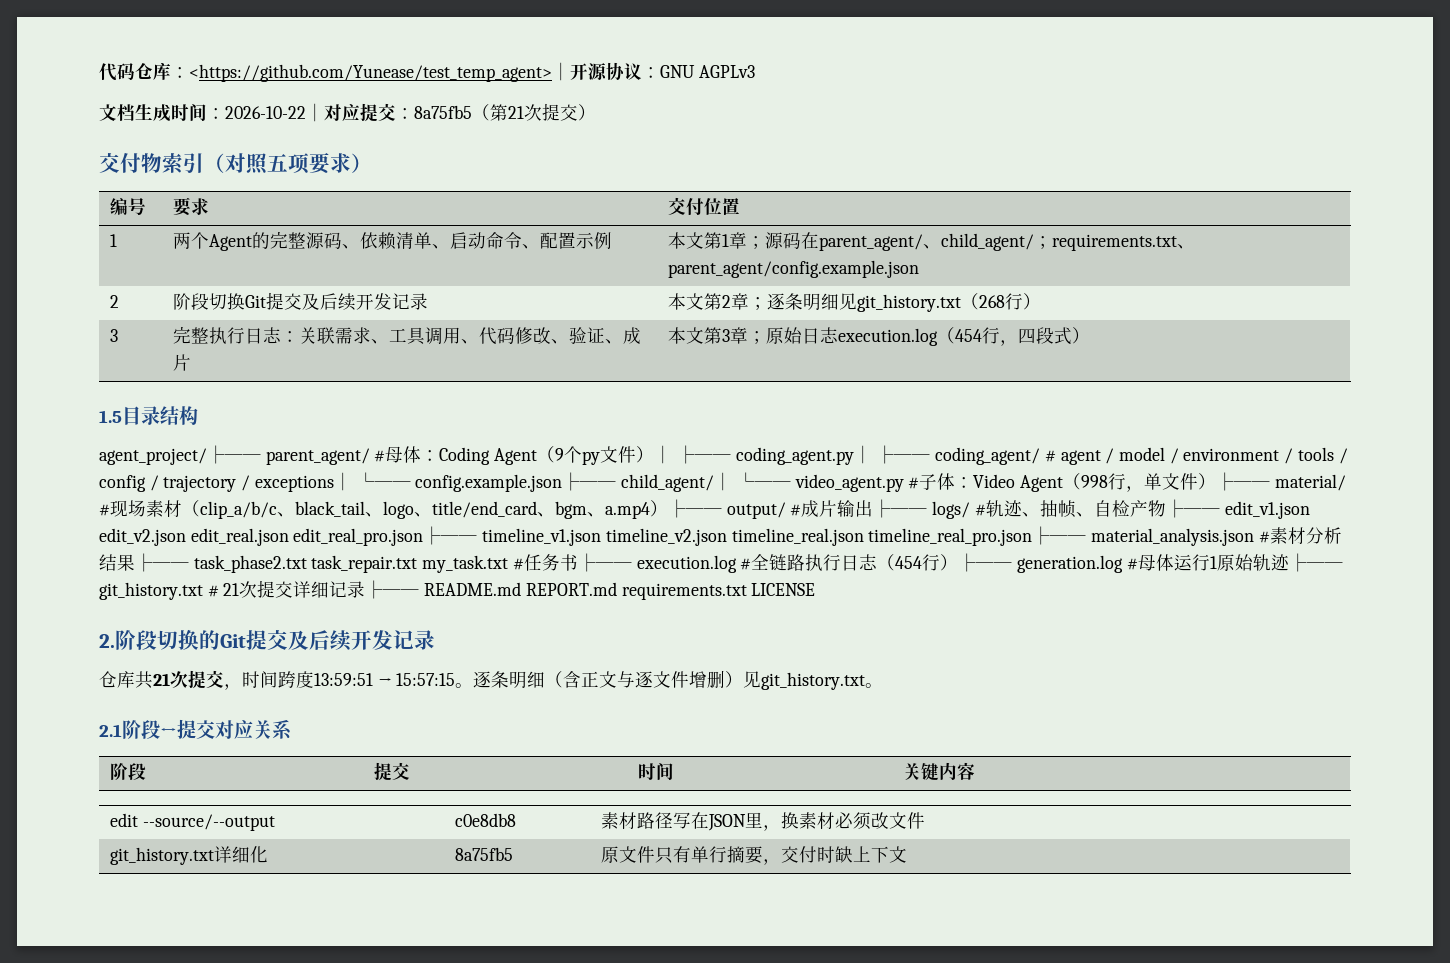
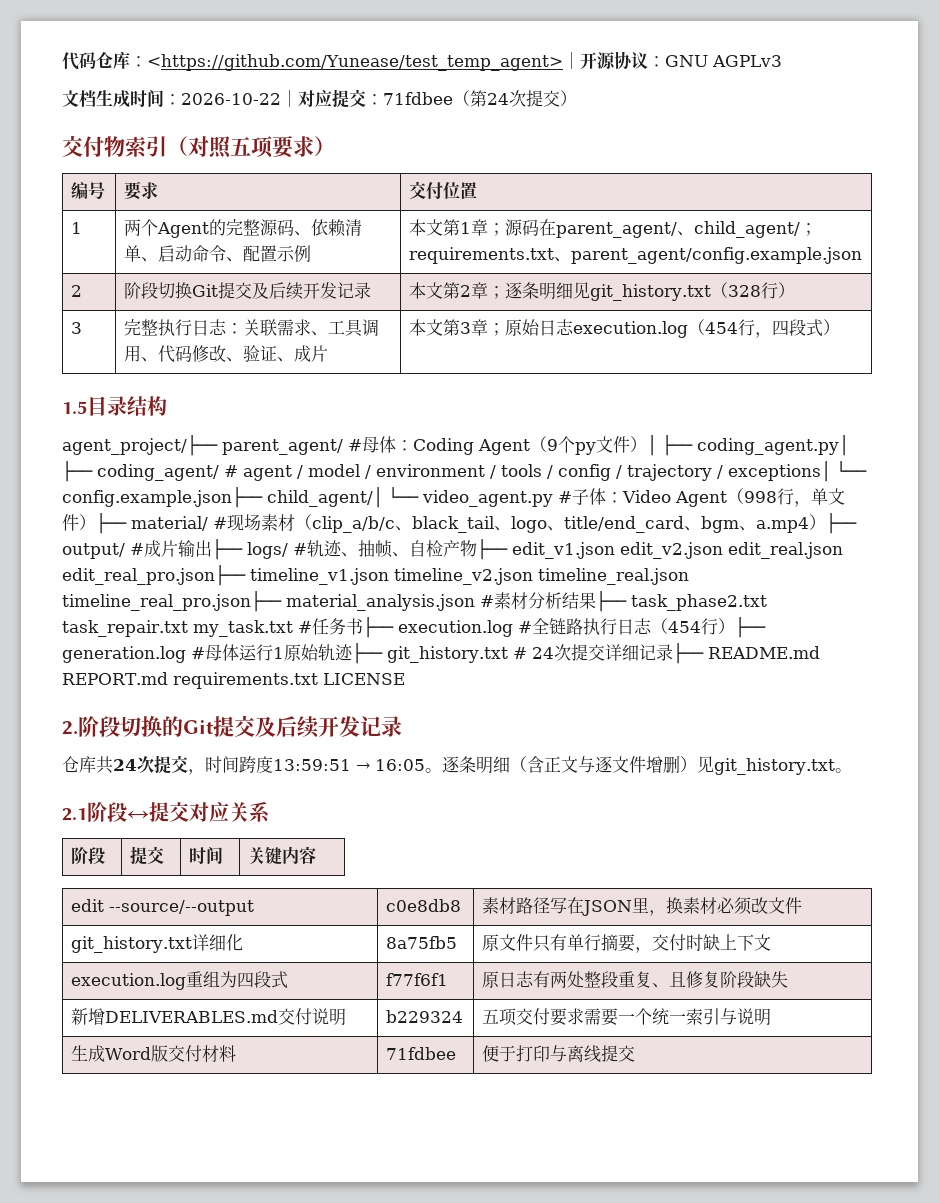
- 文档生成时间：2026-10-22｜对应提交：8a75fb5（第21次提交）
+ 文档生成时间：2026-10-22｜对应提交：71fdbee（第24次提交）
- 2 | 阶段切换Git提交及后续开发记录 | 本文第2章；逐条明细见git_history.txt（268行）
+ 2 | 阶段切换Git提交及后续开发记录 | 本文第2章；逐条明细见git_history.txt（328行）
- Video Agent（998行，单文件）├── material/ #现场素材（clip_a/b/c、black_tail、logo、title/end_card、bgm、a.mp4）├── output/ #成片输出├── logs/ #轨迹、抽帧、自检产物├── edit_v1.json edit_v2.json edit_real.json edit_real_pro.json├── timeline_v1.json timeline_v2.json timeline_real.json timeline_real_pro.json├── material_analysis.json #素材分析结果├── task_phase2.txt task_repair.txt my_task.txt #任务书├── execution.log #全链路执行日志（454行）├── generation.log #母体运行1原始轨迹├── git_history.txt # 21次提交详细记录├── README.md REPORT.md requirements.txt LICENSE
+ Video Agent（998行，单文件）├── material/ #现场素材（clip_a/b/c、black_tail、logo、title/end_card、bgm、a.mp4）├── output/ #成片输出├── logs/ #轨迹、抽帧、自检产物├── edit_v1.json edit_v2.json edit_real.json edit_real_pro.json├── timeline_v1.json timeline_v2.json timeline_real.json timeline_real_pro.json├── material_analysis.json #素材分析结果├── task_phase2.txt task_repair.txt my_task.txt #任务书├── execution.log #全链路执行日志（454行）├── generation.log #母体运行1原始轨迹├── git_history.txt # 24次提交详细记录├── README.md REPORT.md requirements.txt LICENSE
- 仓库共21次提交，时间跨度13:59:51 → 15:57:15。
+ 仓库共24次提交，时间跨度13:59:51 → 16:05。
+ execution.log重组为四段式 | f77f6f1 | 原日志有两处整段重复、且修复阶段缺失
+ 新增DELIVERABLES.md交付说明 | b229324 | 五项交付要求需要一个统一索引与说明
+ 生成Word版交付材料 | 71fdbee | 便于打印与离线提交

